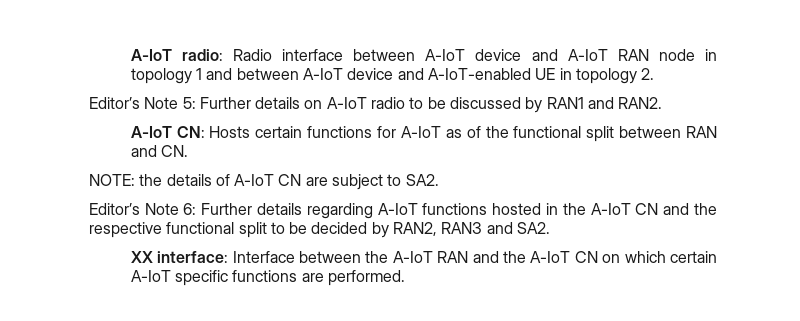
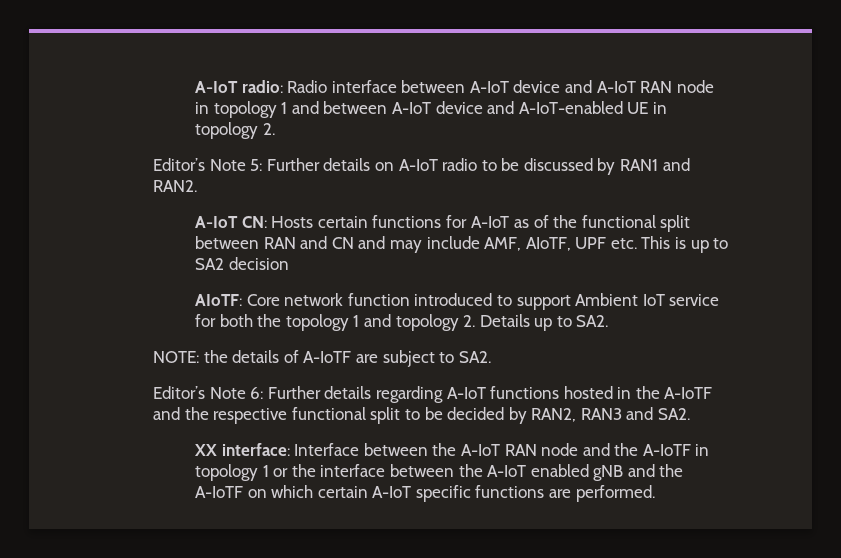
- A-IoT CN: Hosts certain functions for A-IoT as of the functional split between RAN and CN.
+ A-IoT CN: Hosts certain functions for A-IoT as of the functional split between RAN and CN and may include AMF, AIoTF, UPF etc. This is up to SA2 decision
+ AIoTF: Core network function introduced to support Ambient IoT service for both the topology 1 and topology 2. Details up to SA2.
- NOTE: the details of A-IoT CN are subject to SA2.
+ NOTE: the details of A-IoTF are subject to SA2.
- Editor’s Note 6: Further details regarding A-IoT functions hosted in the A-IoT CN and the respective functional split to be decided by RAN2, RAN3 and SA2.
+ Editor’s Note 6: Further details regarding A-IoT functions hosted in the A-IoTF and the respective functional split to be decided by RAN2, RAN3 and SA2.
- XX interface: Interface between the A-IoT RAN and the A-IoT CN on which certain A-IoT specific functions are performed.
+ XX interface: Interface between the A-IoT RAN node and the A-IoTF in topology 1 or the interface between the A-IoT enabled gNB and the A-IoTF on which certain A-IoT specific functions are performed.

